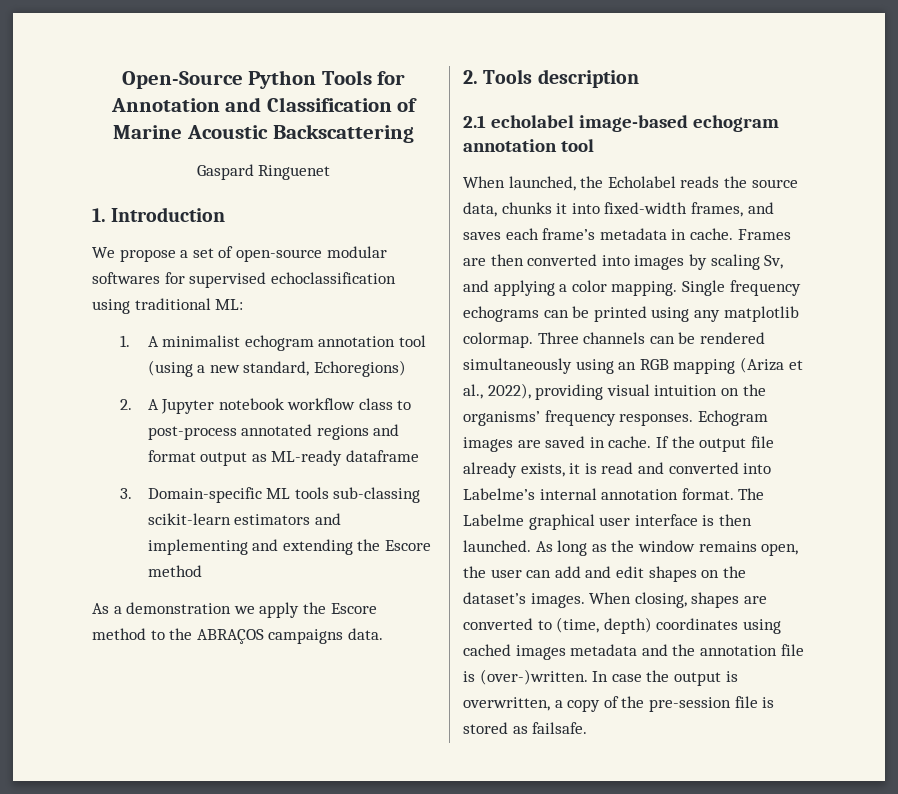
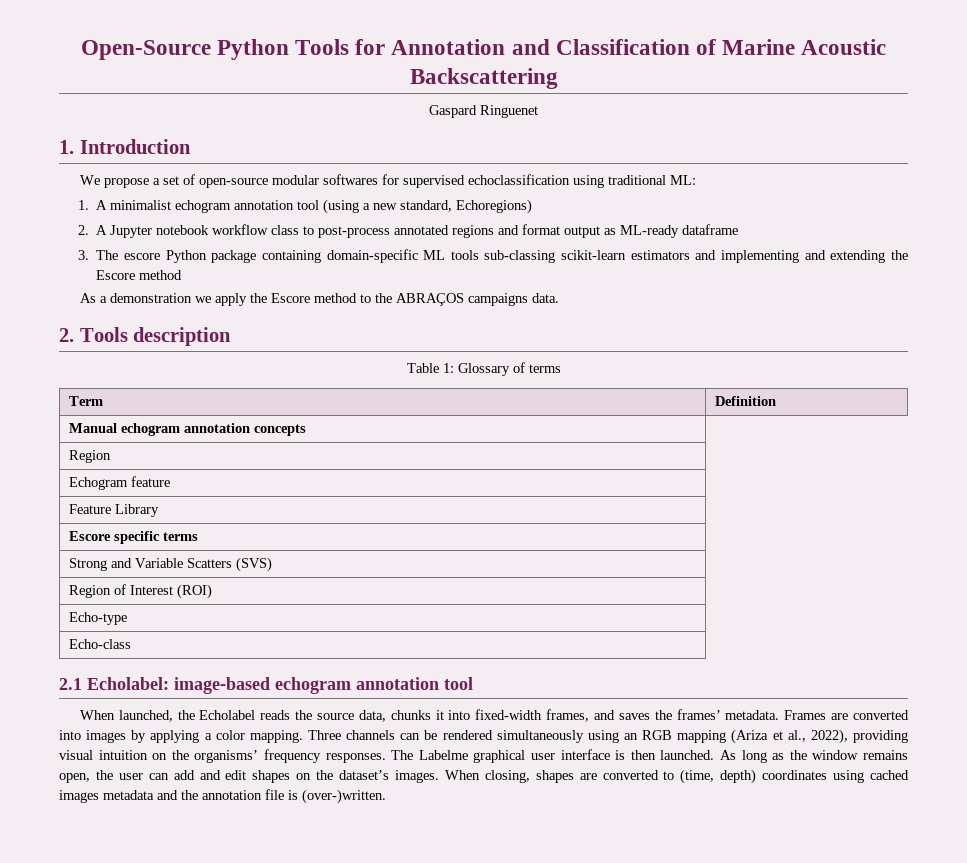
- 3. Domain-specific ML tools sub-classing scikit-learn estimators and implementing and extending the Escore method
+ 3. The escore Python package containing domain-specific ML tools sub-classing scikit-learn estimators and implementing and extending the Escore method
+ Table 1: Glossary of terms
+ Term | Definition
+ Manual echogram annotation concepts
+ Region
+ Echogram feature
+ Feature Library
+ Escore specific terms
+ Strong and Variable Scatters (SVS)
+ Region of Interest (ROI)
+ Echo-type
+ Echo-class
- 2.1 echolabel image-based echogram annotation tool
+ 2.1 Echolabel: image-based echogram annotation tool
- When launched, the Echolabel reads the source data, chunks it into fixed-width frames, and saves each frame’s metadata in cache.
+ When launched, the Echolabel reads the source data, chunks it into fixed-width frames, and saves the frames’ metadata.
- Frames are then converted into images by scaling Sv, and applying a color mapping.
+ Frames are converted into images by applying a color mapping.
- Single frequency echograms can be printed using any matplotlib colormap.
- Echogram images are saved in cache. If the output file already exists, it is read and converted into Labelme’s internal annotation format.
- In case the output is overwritten, a copy of the pre-session file is stored as failsafe.

